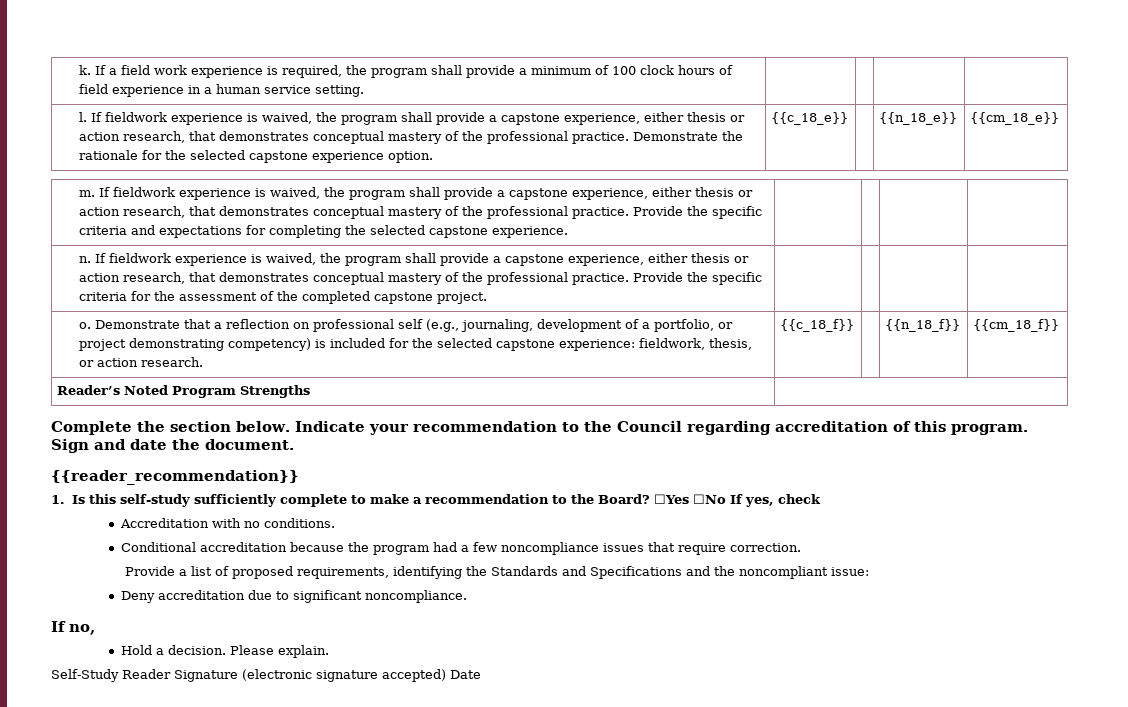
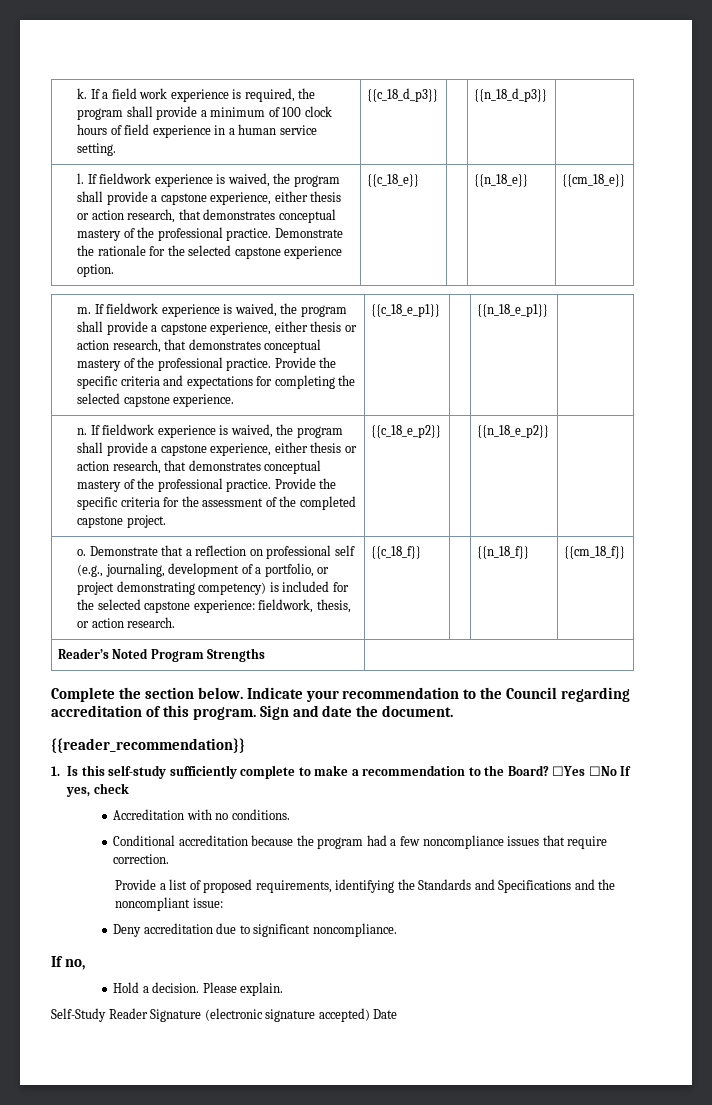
- k. If a field work experience is required, the program shall provide a minimum of 100 clock hours of field experience in a human service setting. | | | |
+ k. If a field work experience is required, the program shall provide a minimum of 100 clock hours of field experience in a human service setting. | {{c_18_d_p3}} | | {{n_18_d_p3}} |
- m. If fieldwork experience is waived, the program shall provide a capstone experience, either thesis or action research, that demonstrates conceptual mastery of the professional practice. Provide the specific criteria and expectations for completing the selected capstone experience. | | | |
+ m. If fieldwork experience is waived, the program shall provide a capstone experience, either thesis or action research, that demonstrates conceptual mastery of the professional practice. Provide the specific criteria and expectations for completing the selected capstone experience. | {{c_18_e_p1}} | | {{n_18_e_p1}} |
- n. If fieldwork experience is waived, the program shall provide a capstone experience, either thesis or action research, that demonstrates conceptual mastery of the professional practice. Provide the specific criteria for the assessment of the completed capstone project. | | | |
+ n. If fieldwork experience is waived, the program shall provide a capstone experience, either thesis or action research, that demonstrates conceptual mastery of the professional practice. Provide the specific criteria for the assessment of the completed capstone project. | {{c_18_e_p2}} | | {{n_18_e_p2}} |

